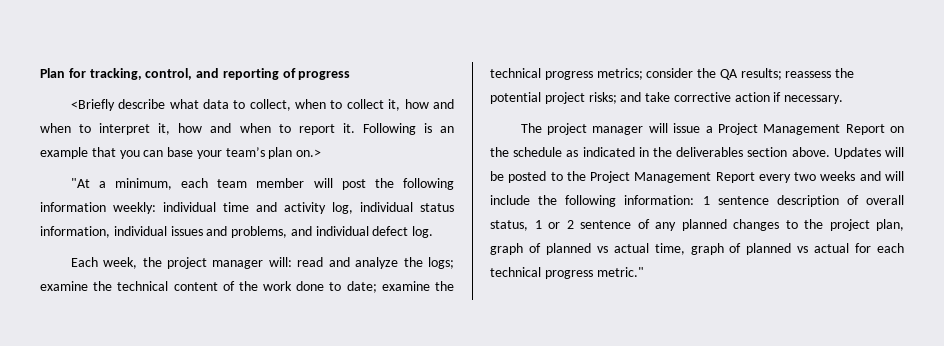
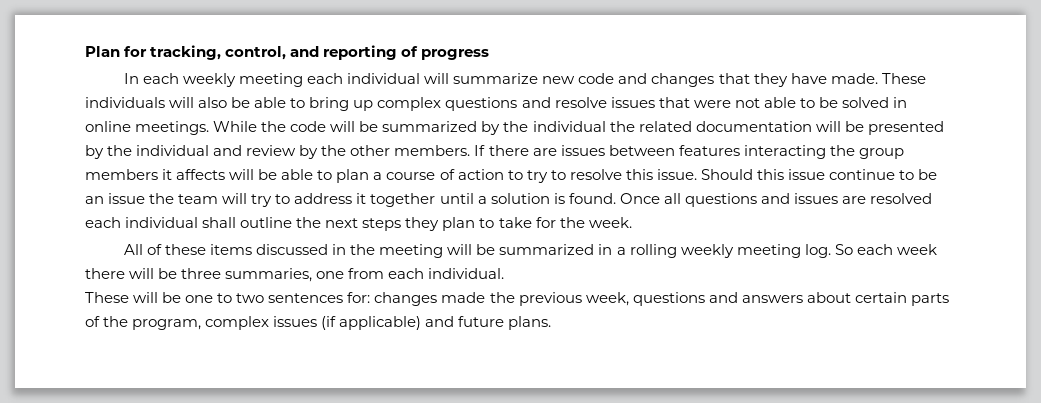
- <Briefly describe what data to collect, when to collect it, how and when to interpret it, how and when to report it. Following is an example that you can base your team’s plan on.>
- "At a minimum, each team member will post the following information weekly: individual time and activity log, individual status information, individual issues and problems, and individual defect log.
- Each week, the project manager will: read and analyze the logs; examine the technical content of the work done to date; examine the technical progress metrics; consider the QA results; reassess the potential project risks; and take corrective action if necessary.
- The project manager will issue a Project Management Report on the schedule as indicated in the deliverables section above. Updates will be posted to the Project Management Report every two weeks and will include the following information: 1 sentence description of overall status, 1 or 2 sentence of any planned changes to the project plan, graph of planned vs actual time, graph of planned vs actual for each technical progress metric."
+ In each weekly meeting each individual will summarize new code and changes that they have made. These individuals will also be able to bring up complex questions and resolve issues that were not able to be solved in online meetings. While the code will be summarized by the individual the related documentation will be presented by the individual and review by the other members. If there are issues between features interacting the group members it affects will be able to plan a course of action to try to resolve this issue. Should this issue continue to be an issue the team will try to address it together until a solution is found. Once all questions and issues are resolved each individual shall outline the next steps they plan to take for the week.
+ All of these items discussed in the meeting will be summarized in a rolling weekly meeting log. So each week there will be three summaries, one from each individual.
+ These will be one to two sentences for: changes made the previous week, questions and answers about certain parts of the program, complex issues (if applicable) and future plans.

